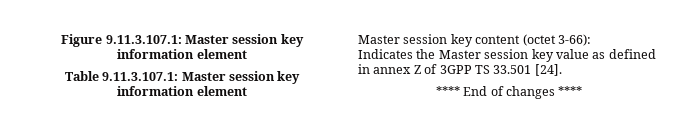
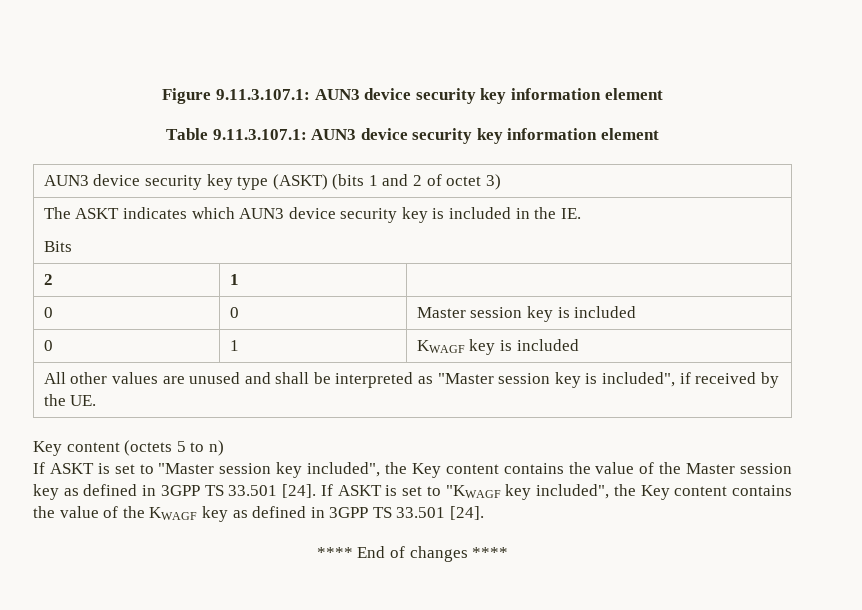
- Figure 9.11.3.107.1: Master session key information element
+ Figure 9.11.3.107.1: AUN3 device security key information element
- Table 9.11.3.107.1: Master session key information element
- Master session key content (octet 3-66):
- Indicates the Master session key value as defined in annex Z of 3GPP TS 33.501 [24].
+ Table 9.11.3.107.1: AUN3 device security key information element
+ AUN3 device security key type (ASKT) (bits 1 and 2 of octet 3)
+ The ASKT indicates which AUN3 device security key is included in the IE.
+ Bits
+ 2 | 1 |
+ 0 | 0 | Master session key is included
+ 0 | 1 | KWAGF key is included
+ All other values are unused and shall be interpreted as "Master session key is included", if received by the UE.
+ Key content (octets 5 to n)
+ If ASKT is set to "Master session key included", the Key content contains the value of the Master session key as defined in 3GPP TS 33.501 [24]. If ASKT is set to "KWAGF key included", the Key content contains the value of the KWAGF key as defined in 3GPP TS 33.501 [24].

